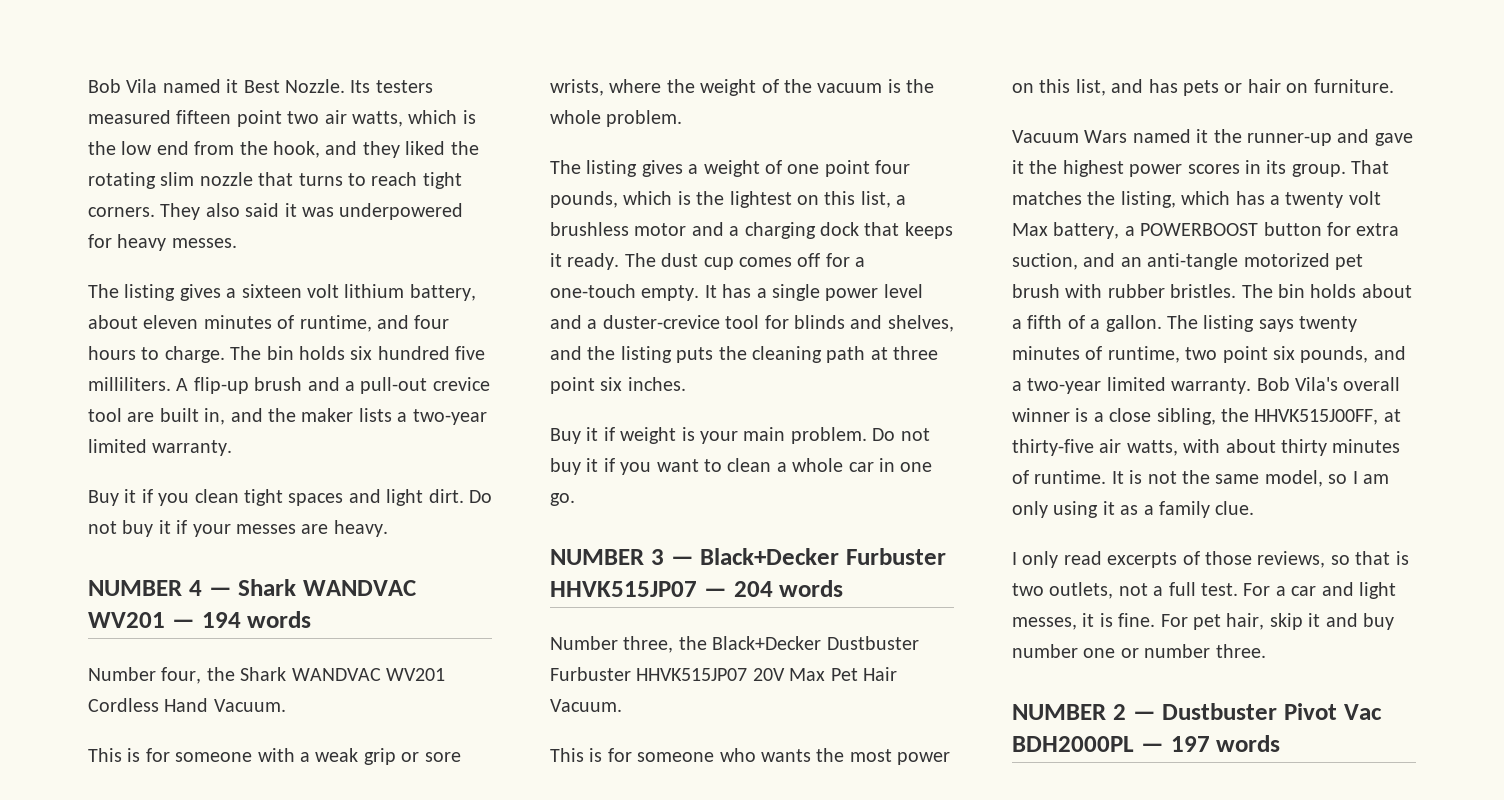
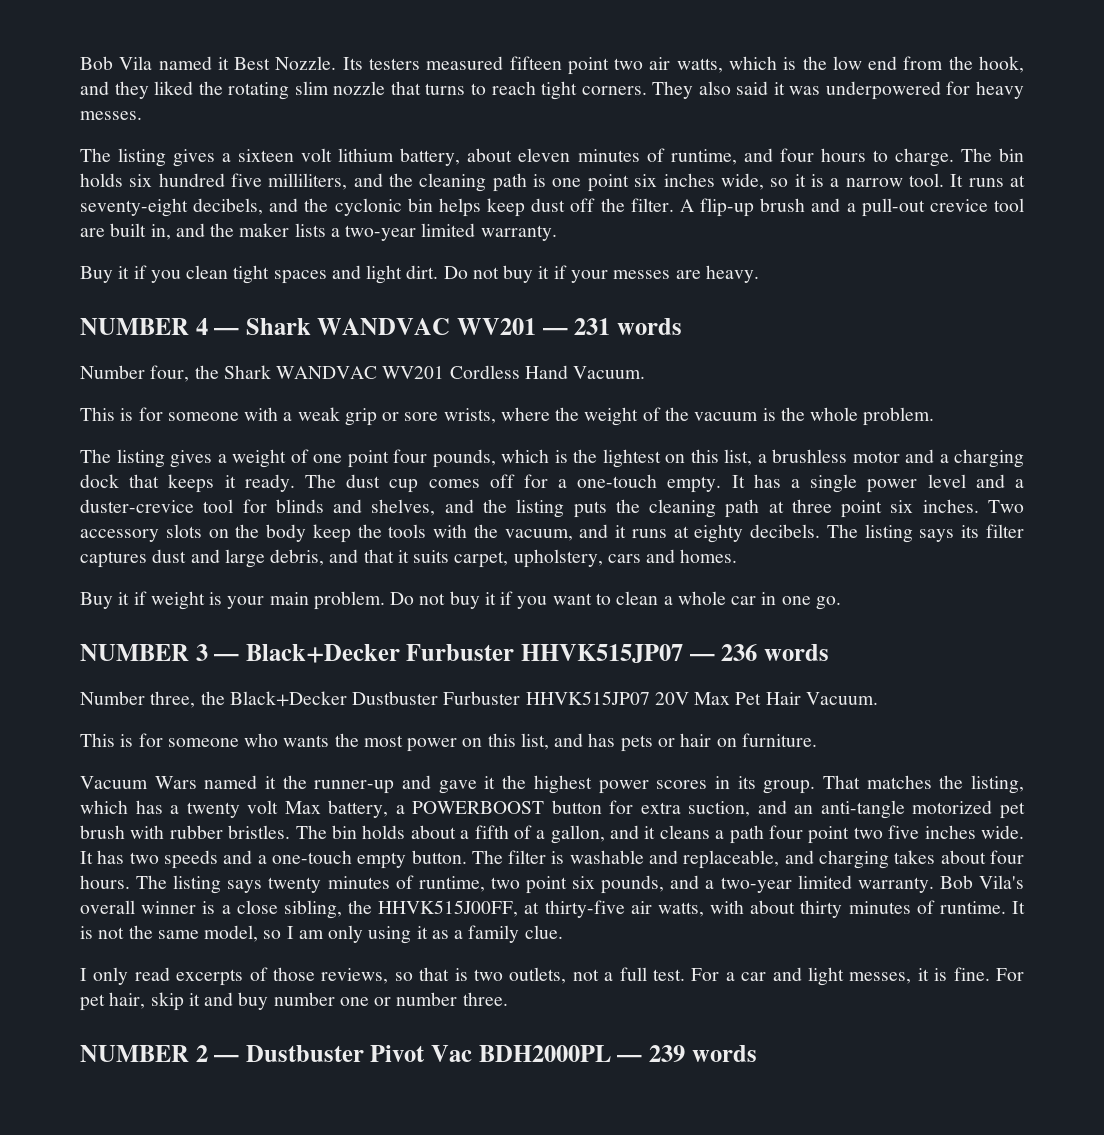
- The bin holds six hundred five milliliters.
+ The bin holds six hundred five milliliters, and the cleaning path is one point six inches wide, so it is a narrow tool. It runs at seventy-eight decibels, and the cyclonic bin helps keep dust off the filter.
- NUMBER 4 — Shark WANDVAC WV201 — 194 words
+ NUMBER 4 — Shark WANDVAC WV201 — 231 words
+ Two accessory slots on the body keep the tools with the vacuum, and it runs at eighty decibels. The listing says its filter captures dust and large debris, and that it suits carpet, upholstery, cars and homes.
- NUMBER 3 — Black+Decker Furbuster HHVK515JP07 — 204 words
+ NUMBER 3 — Black+Decker Furbuster HHVK515JP07 — 236 words
- The bin holds about a fifth of a gallon.
+ The bin holds about a fifth of a gallon, and it cleans a path four point two five inches wide. It has two speeds and a one-touch empty button. The filter is washable and replaceable, and charging takes about four hours.
- NUMBER 2 — Dustbuster Pivot Vac BDH2000PL — 197 words
+ NUMBER 2 — Dustbuster Pivot Vac BDH2000PL — 239 words

